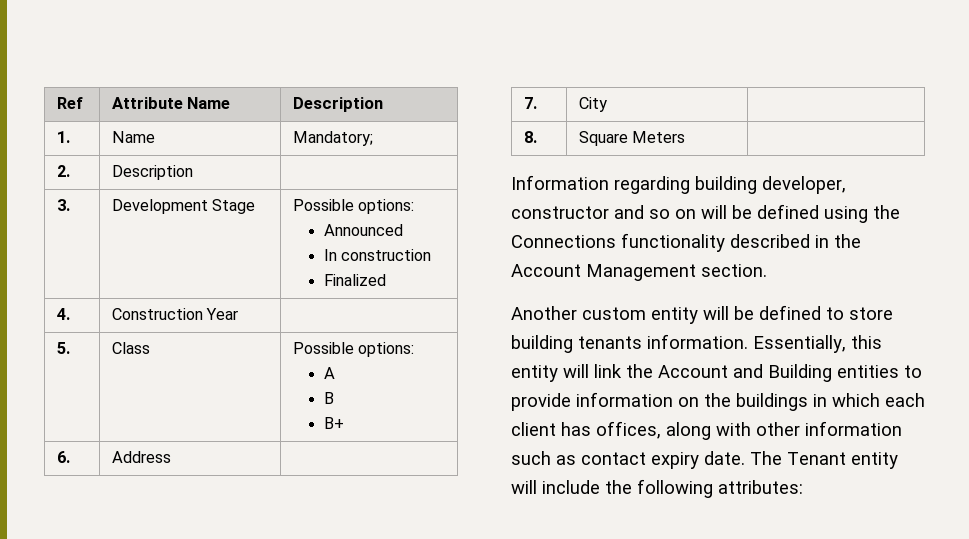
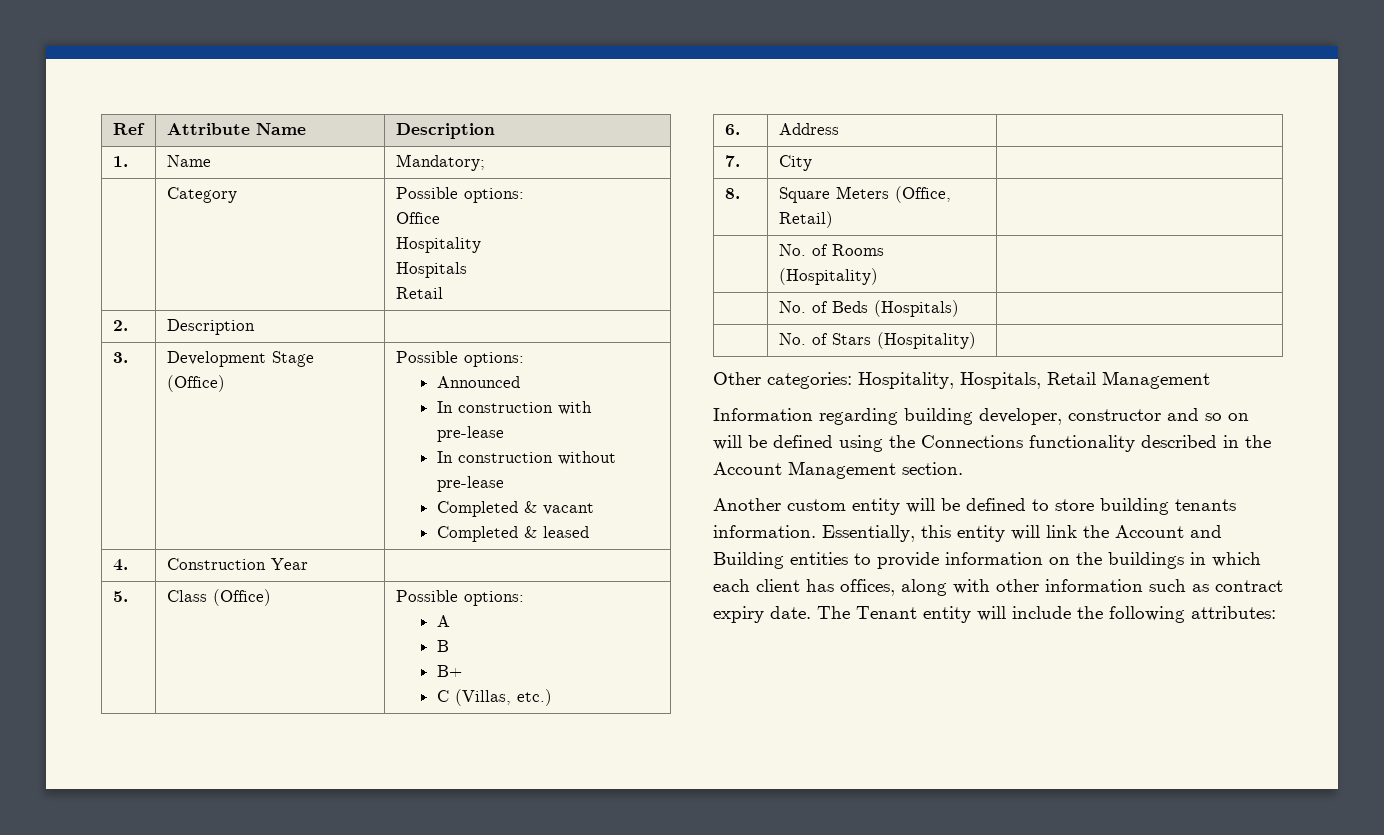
+ | Category | Possible options:
+ Office
+ Hospitality
+ Hospitals
+ Retail
- 3. | Development Stage | Possible options:
+ 3. | Development Stage (Office) | Possible options:
  Announced
- In construction
- Finalized
+ In construction with pre-lease
+ In construction without pre-lease
+ Completed & vacant
+ Completed & leased
- 5. | Class | Possible options:
+ 5. | Class (Office) | Possible options:
  A
  B
  B+
+ C (Villas, etc.)
- 8. | Square Meters |
+ 8. | Square Meters (Office, Retail) |
+ | No. of Rooms (Hospitality) |
+ | No. of Beds (Hospitals) |
+ | No. of Stars (Hospitality) |
+ Other categories: Hospitality, Hospitals, Retail Management
- Essentially, this entity will link the Account and Building entities to provide information on the buildings in which each client has offices, along with other information such as contact expiry date.
+ Essentially, this entity will link the Account and Building entities to provide information on the buildings in which each client has offices, along with other information such as contract expiry date.

